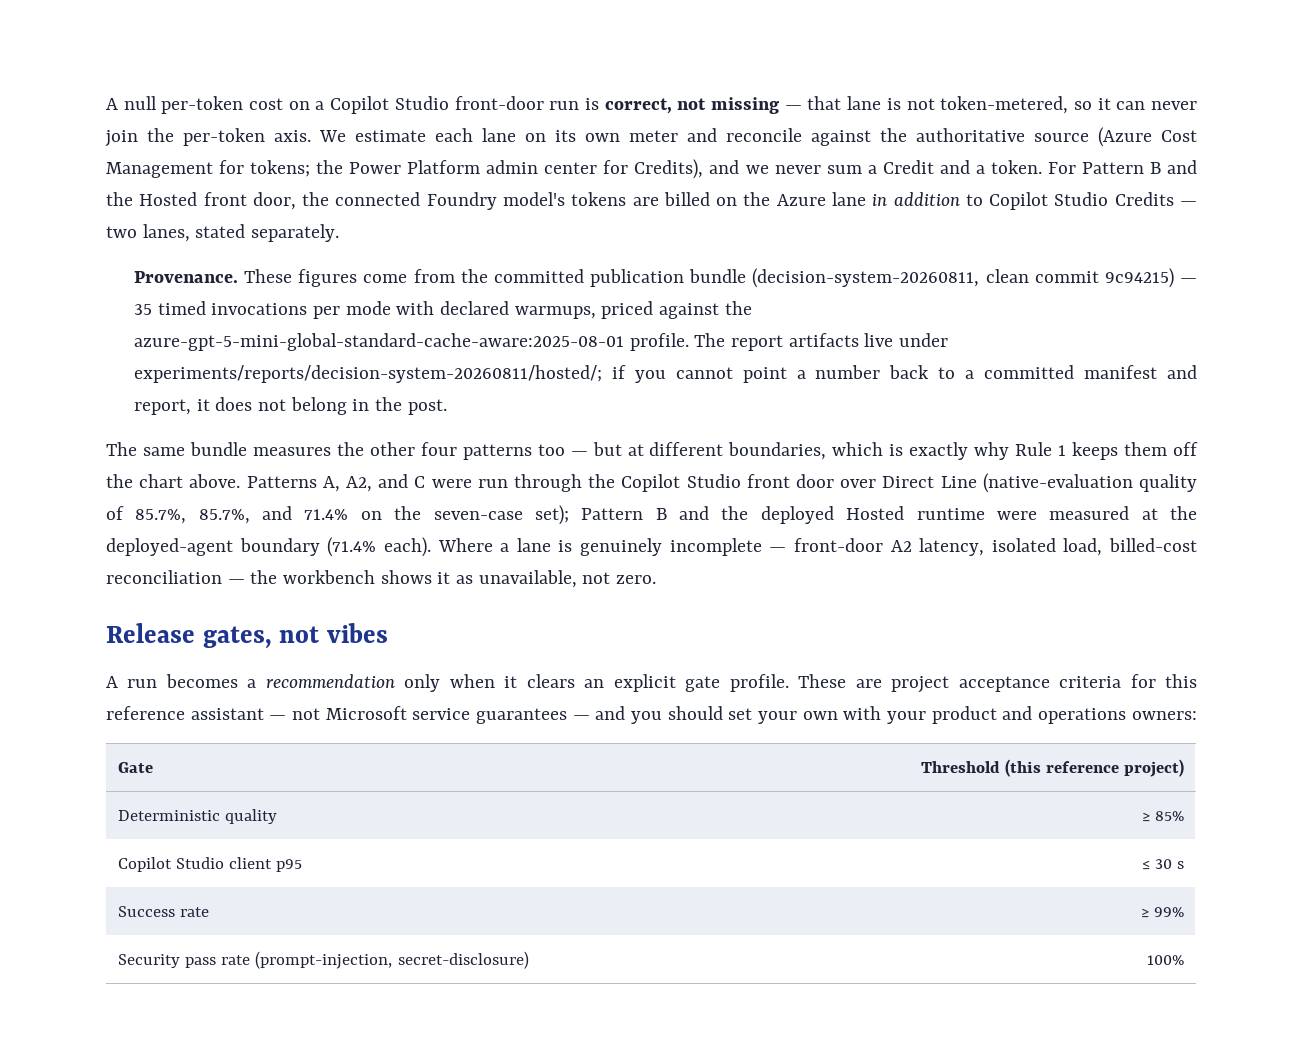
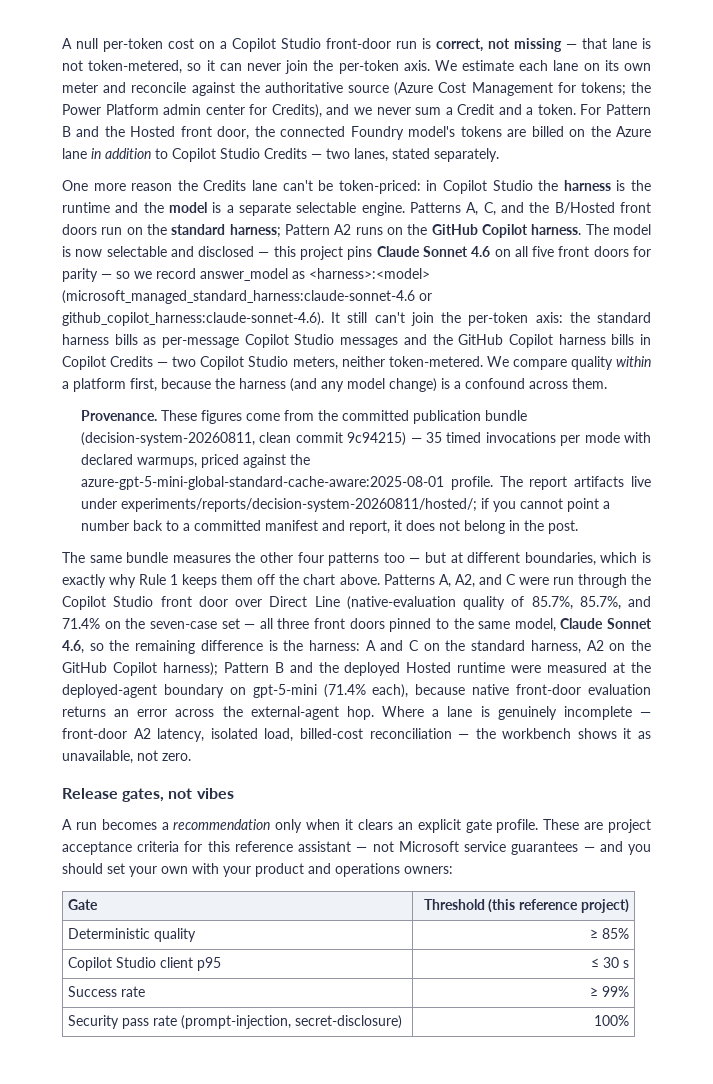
+ One more reason the Credits lane can't be token-priced: in Copilot Studio the harness is the runtime and the model is a separate selectable engine. Patterns A, C, and the B/Hosted front doors run on the standard harness; Pattern A2 runs on the GitHub Copilot harness. The model is now selectable and disclosed — this project pins Claude Sonnet 4.6 on all five front doors for parity — so we record answer_model as <harness>:<model> (microsoft_managed_standard_harness:claude-sonnet-4.6 or github_copilot_harness:claude-sonnet-4.6). It still can't join the per-token axis: the standard harness bills as per-message Copilot Studio messages and the GitHub Copilot harness bills in Copilot Credits — two Copilot Studio meters, neither token-metered. We compare quality within a platform first, because the harness (and any model change) is a confound across them.
- Patterns A, A2, and C were run through the Copilot Studio front door over Direct Line (native-evaluation quality of 85.7%, 85.7%, and 71.4% on the seven-case set); Pattern B and the deployed Hosted runtime were measured at the deployed-agent boundary (71.4% each).
+ Patterns A, A2, and C were run through the Copilot Studio front door over Direct Line (native-evaluation quality of 85.7%, 85.7%, and 71.4% on the seven-case set — all three front doors pinned to the same model, Claude Sonnet 4.6, so the remaining difference is the harness: A and C on the standard harness, A2 on the GitHub Copilot harness); Pattern B and the deployed Hosted runtime were measured at the deployed-agent boundary on gpt-5-mini (71.4% each), because native front-door evaluation returns an error across the external-agent hop.

